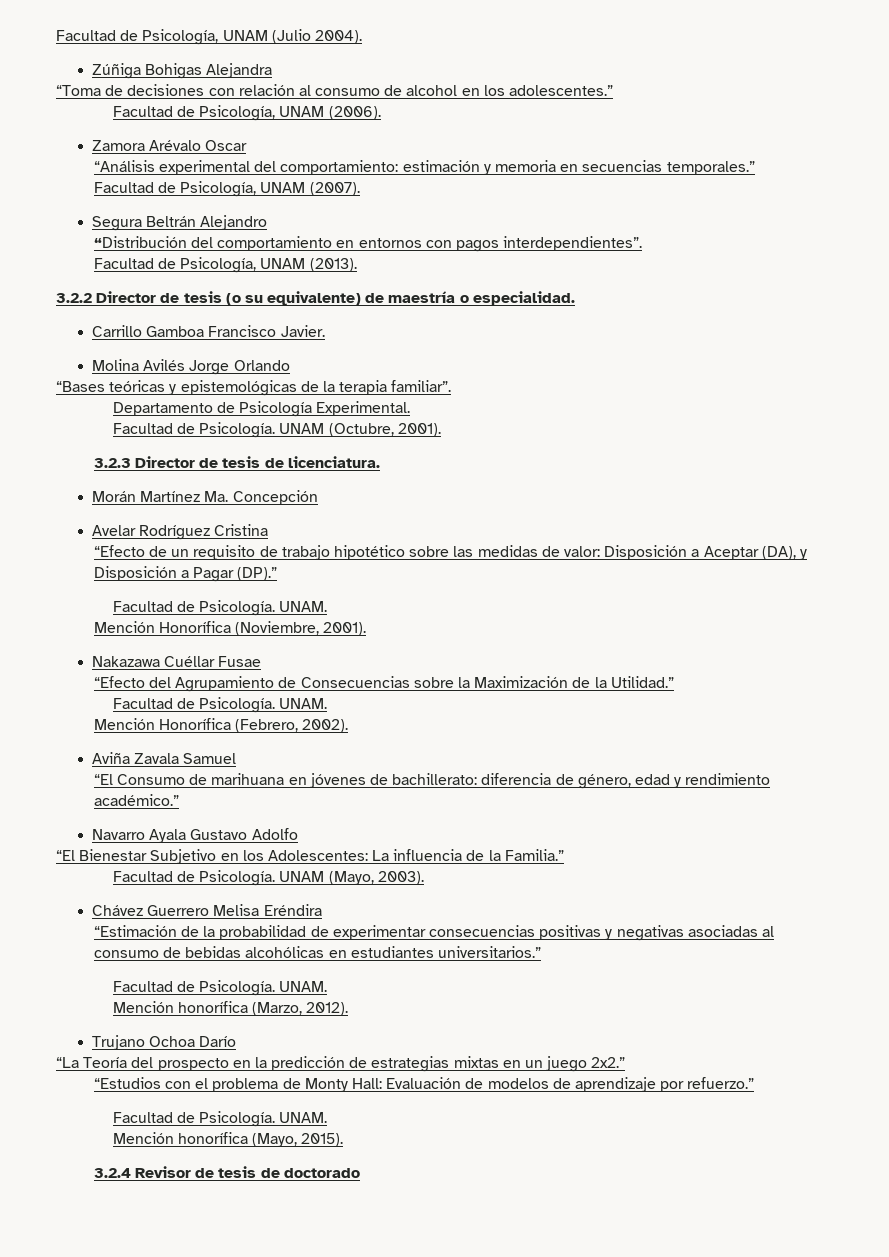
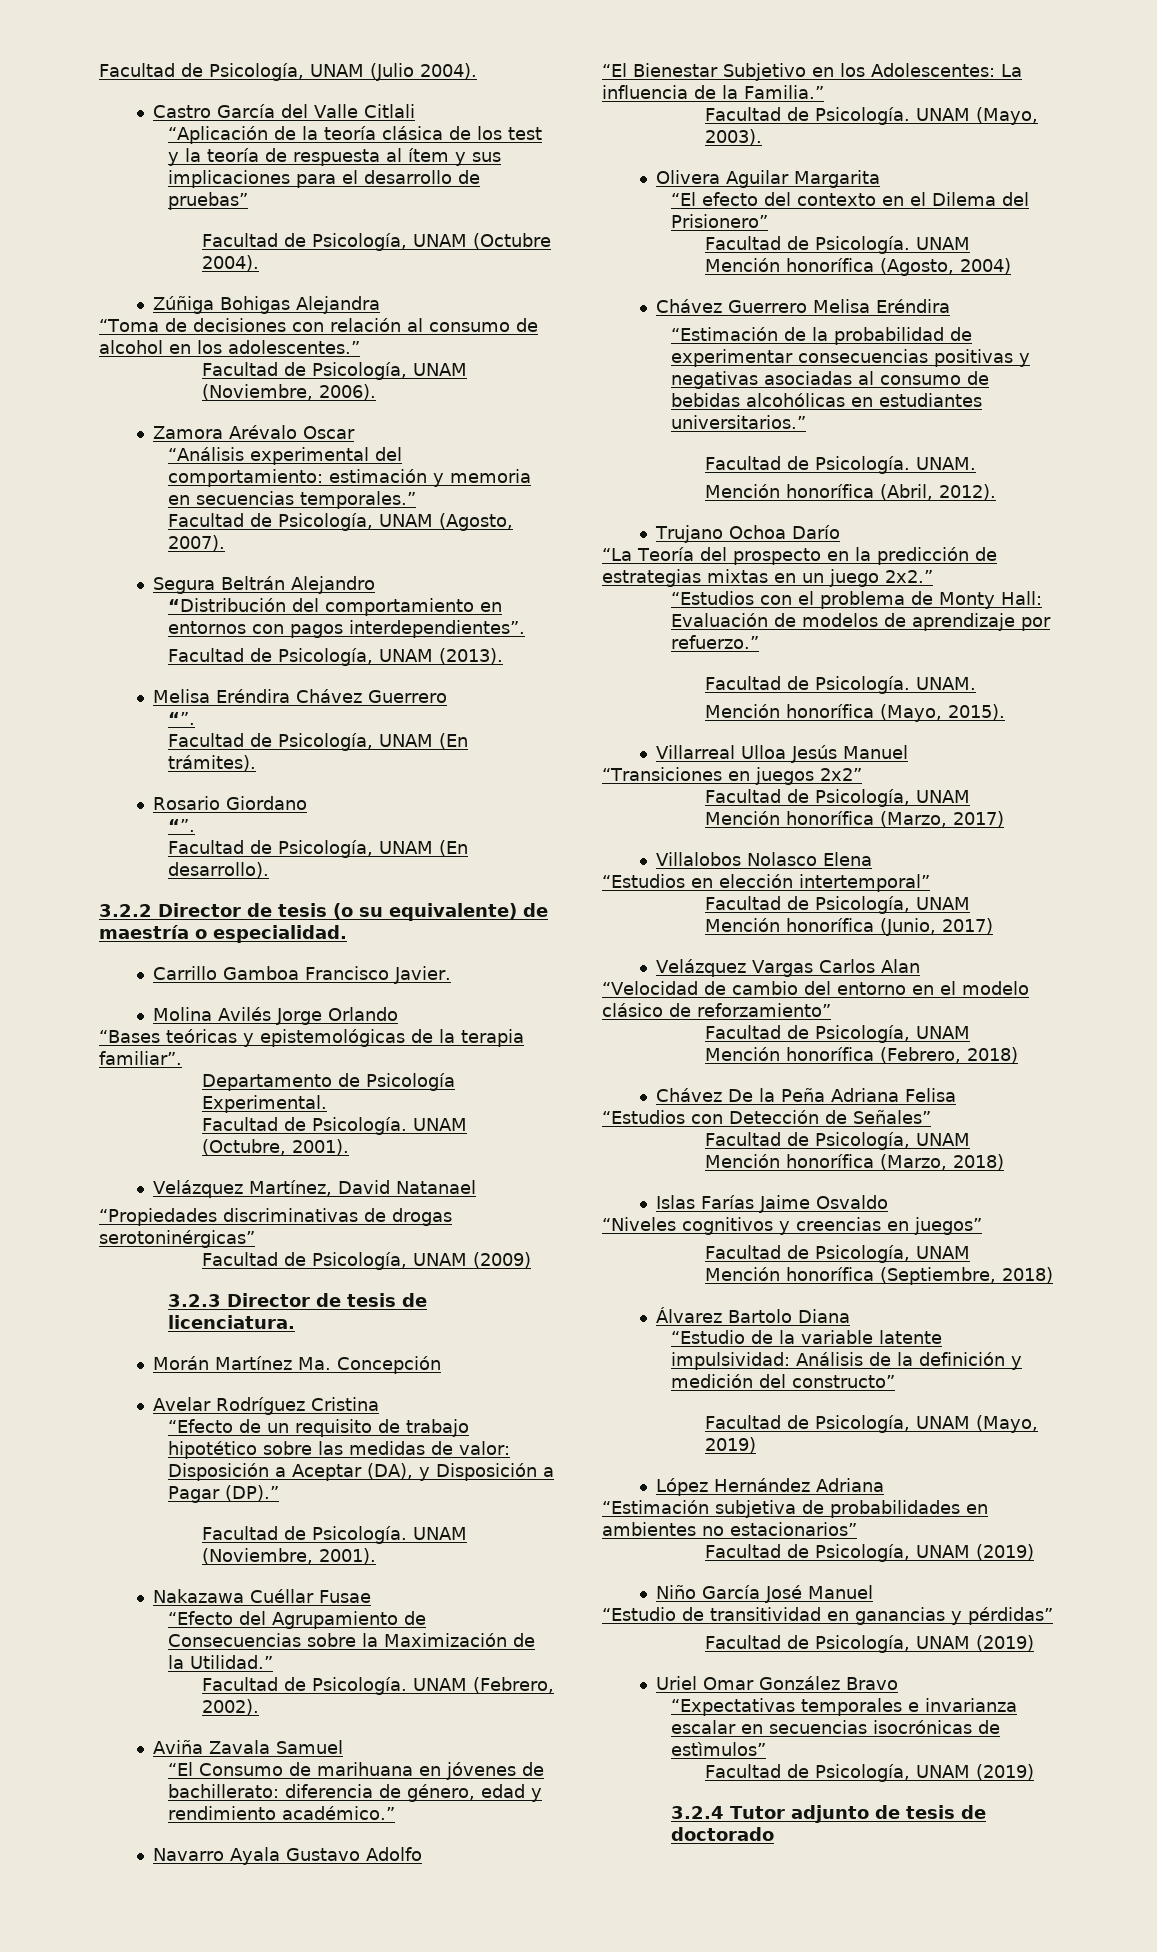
+ Castro García del Valle Citlali
+ “Aplicación de la teoría clásica de los test y la teoría de respuesta al ítem y sus implicaciones para el desarrollo de pruebas”
+ Facultad de Psicología, UNAM (Octubre 2004).
- Facultad de Psicología, UNAM (2006).
+ Facultad de Psicología, UNAM (Noviembre, 2006).
- Facultad de Psicología, UNAM (2007).
+ Facultad de Psicología, UNAM (Agosto, 2007).
+ Melisa Eréndira Chávez Guerrero
+ “”.
+ Facultad de Psicología, UNAM (En trámites).
+ Rosario Giordano
+ “”.
+ Facultad de Psicología, UNAM (En desarrollo).
+ Velázquez Martínez, David Natanael
+ “Propiedades discriminativas de drogas serotoninérgicas”
+ Facultad de Psicología, UNAM (2009)
  “Efecto de un requisito de trabajo hipotético sobre las medidas de valor: Disposición a Aceptar (DA), y Disposición a Pagar (DP).”
- Facultad de Psicología. UNAM.
- Mención Honorífica (Noviembre, 2001).
+ Facultad de Psicología. UNAM (Noviembre, 2001).
  “Efecto del Agrupamiento de Consecuencias sobre la Maximización de la Utilidad.”
- Facultad de Psicología. UNAM.
- Mención Honorífica (Febrero, 2002).
+ Facultad de Psicología. UNAM (Febrero, 2002).
+ Olivera Aguilar Margarita
+ “El efecto del contexto en el Dilema del Prisionero”
+ Facultad de Psicología. UNAM
+ Mención honorífica (Agosto, 2004)
- Mención honorífica (Marzo, 2012).
+ Mención honorífica (Abril, 2012).
+ Villarreal Ulloa Jesús Manuel
+ “Transiciones en juegos 2x2”
+ Facultad de Psicología, UNAM
+ Mención honorífica (Marzo, 2017)
+ Villalobos Nolasco Elena
+ “Estudios en elección intertemporal”
+ Facultad de Psicología, UNAM
+ Mención honorífica (Junio, 2017)
+ Velázquez Vargas Carlos Alan
+ “Velocidad de cambio del entorno en el modelo clásico de reforzamiento”
+ Facultad de Psicología, UNAM
+ Mención honorífica (Febrero, 2018)
+ Chávez De la Peña Adriana Felisa
+ “Estudios con Detección de Señales”
+ Facultad de Psicología, UNAM
+ Mención honorífica (Marzo, 2018)
+ Islas Farías Jaime Osvaldo
+ “Niveles cognitivos y creencias en juegos”
+ Facultad de Psicología, UNAM
+ Mención honorífica (Septiembre, 2018)
+ Álvarez Bartolo Diana
+ “Estudio de la variable latente impulsividad: Análisis de la definición y medición del constructo”
+ Facultad de Psicología, UNAM (Mayo, 2019)
+ López Hernández Adriana
+ “Estimación subjetiva de probabilidades en ambientes no estacionarios”
+ Facultad de Psicología, UNAM (2019)
+ Niño García José Manuel
+ “Estudio de transitividad en ganancias y pérdidas”
+ Facultad de Psicología, UNAM (2019)
+ Uriel Omar González Bravo
+ “Expectativas temporales e invarianza escalar en secuencias isocrónicas de estìmulos”
+ Facultad de Psicología, UNAM (2019)
- 3.2.4 Revisor de tesis de doctorado
+ 3.2.4 Tutor adjunto de tesis de doctorado

